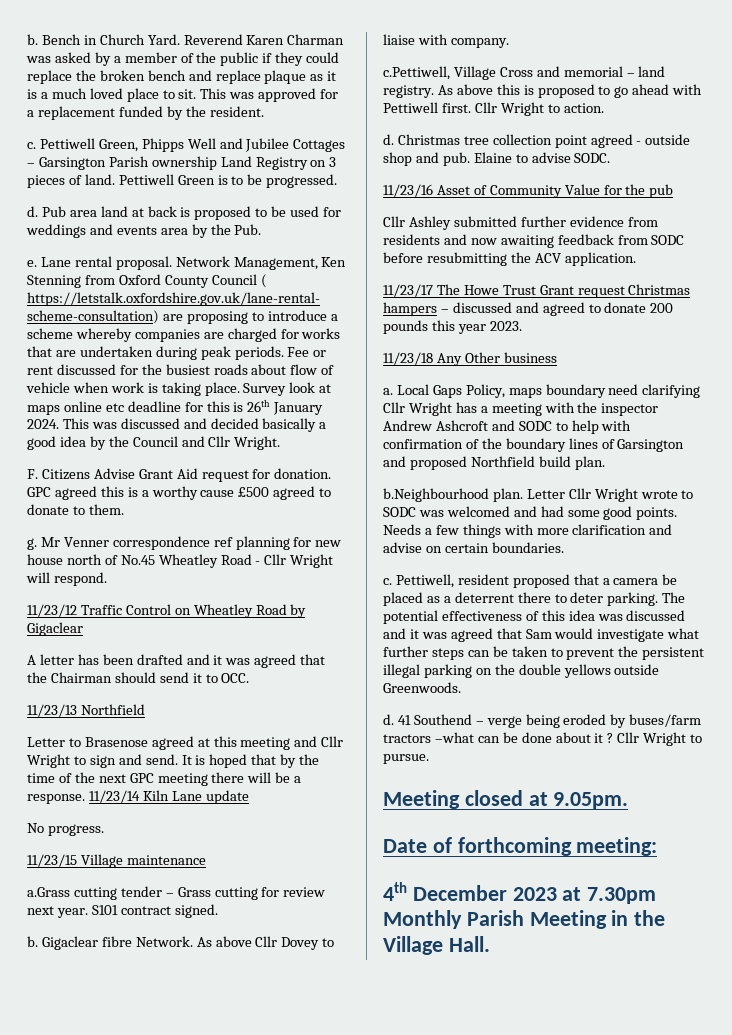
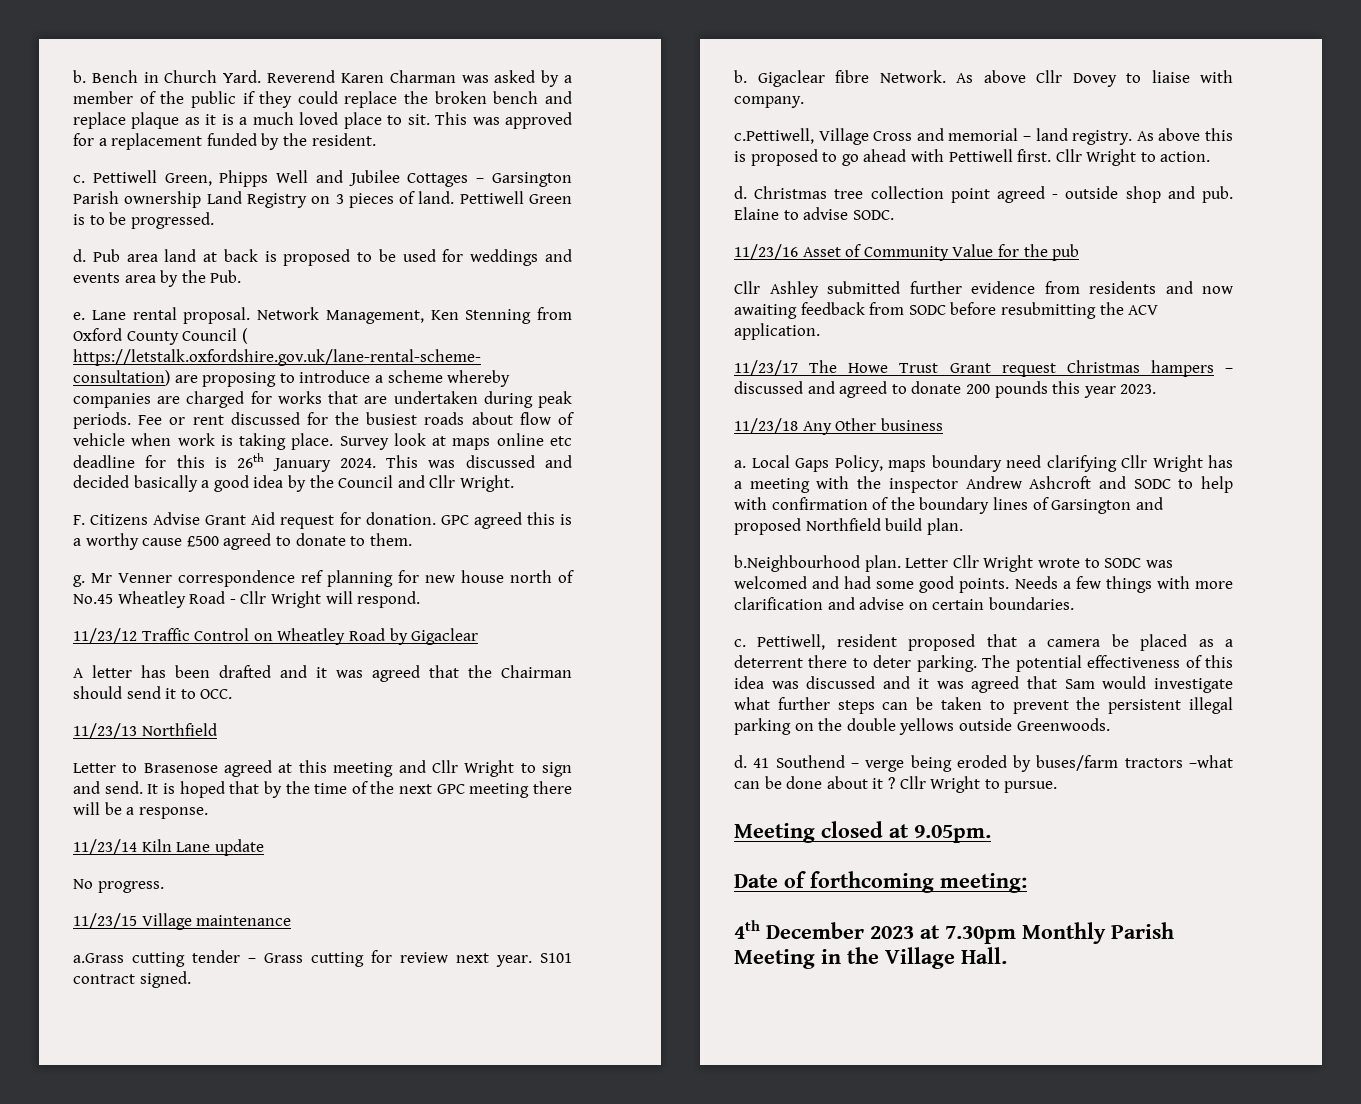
- It is hoped that by the time of the next GPC meeting there will be a response. 11/23/14 Kiln Lane update
+ It is hoped that by the time of the next GPC meeting there will be a response.
+ 11/23/14 Kiln Lane update

